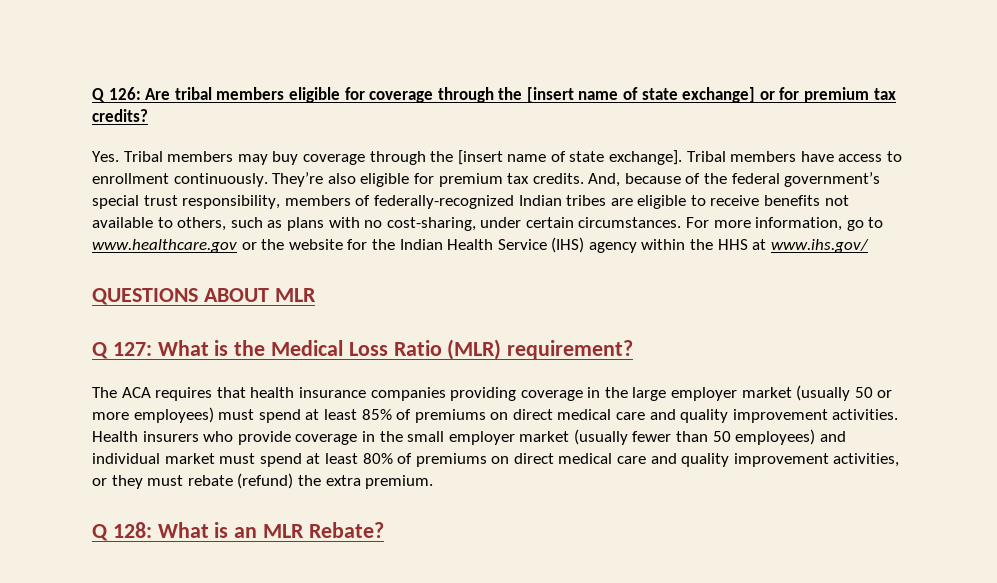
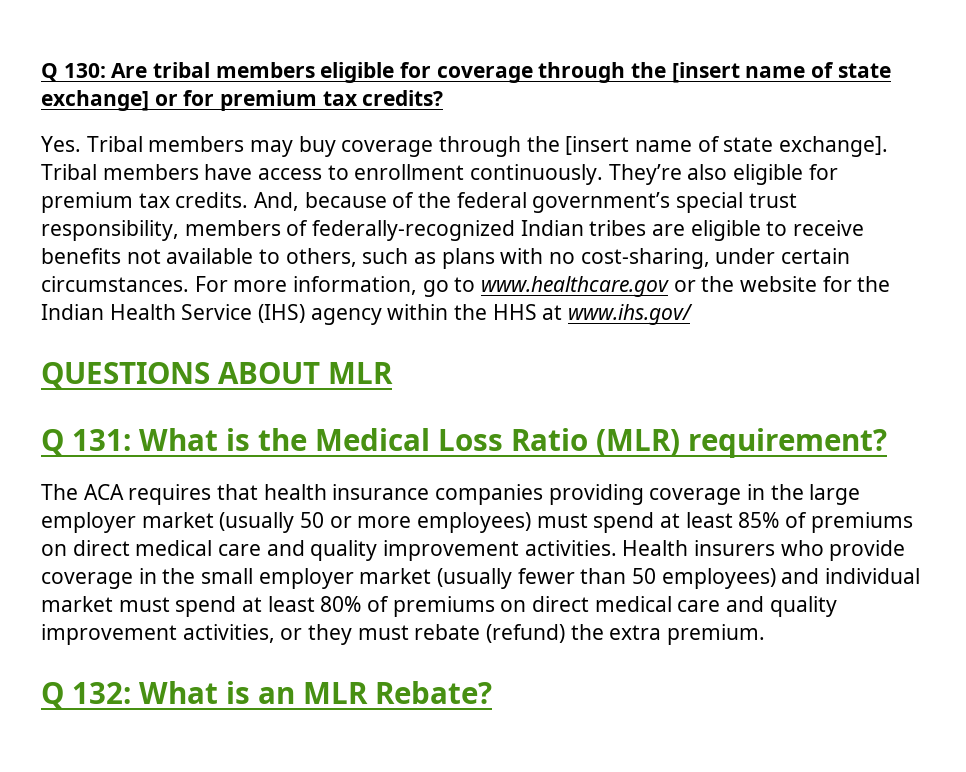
- Q 126: Are tribal members eligible for coverage through the [insert name of state exchange] or for premium tax credits?
+ Q 130: Are tribal members eligible for coverage through the [insert name of state exchange] or for premium tax credits?
- Q 127: What is the Medical Loss Ratio (MLR) requirement?
+ Q 131: What is the Medical Loss Ratio (MLR) requirement?
- Q 128: What is an MLR Rebate?
+ Q 132: What is an MLR Rebate?

